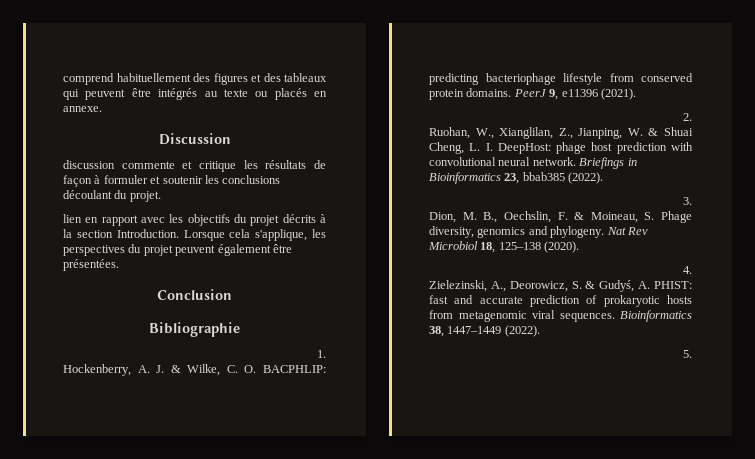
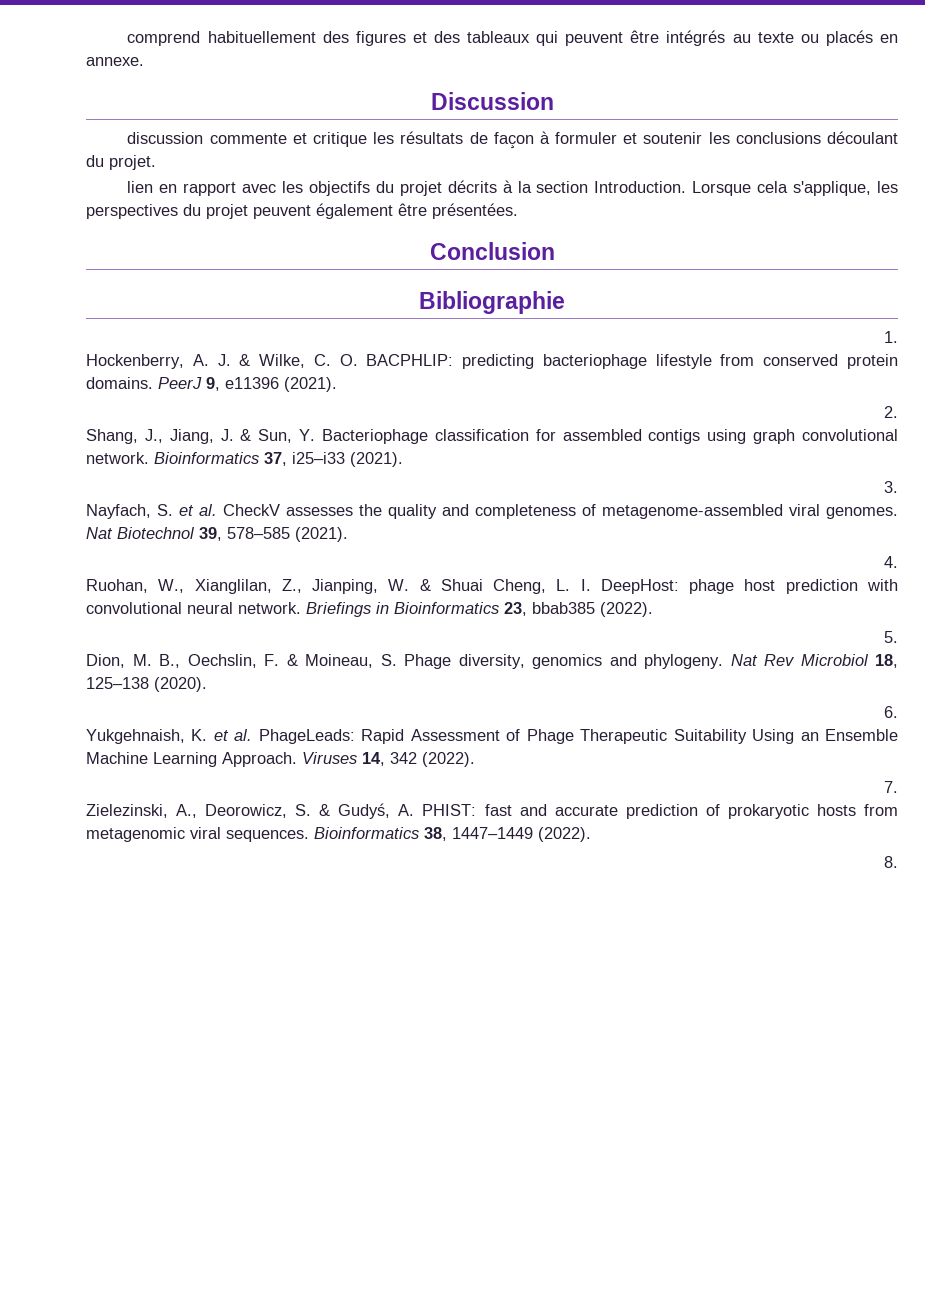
+ Shang, J., Jiang, J. & Sun, Y. Bacteriophage classification for assembled contigs using graph convolutional network. Bioinformatics 37, i25–i33 (2021).
+ 3.
+ Nayfach, S. et al. CheckV assesses the quality and completeness of metagenome-assembled viral genomes. Nat Biotechnol 39, 578–585 (2021).
+ 4.
- 3.
+ 5.
- 4.
+ 6.
+ Yukgehnaish, K. et al. PhageLeads: Rapid Assessment of Phage Therapeutic Suitability Using an Ensemble Machine Learning Approach. Viruses 14, 342 (2022).
+ 7.
- 5.
+ 8.

